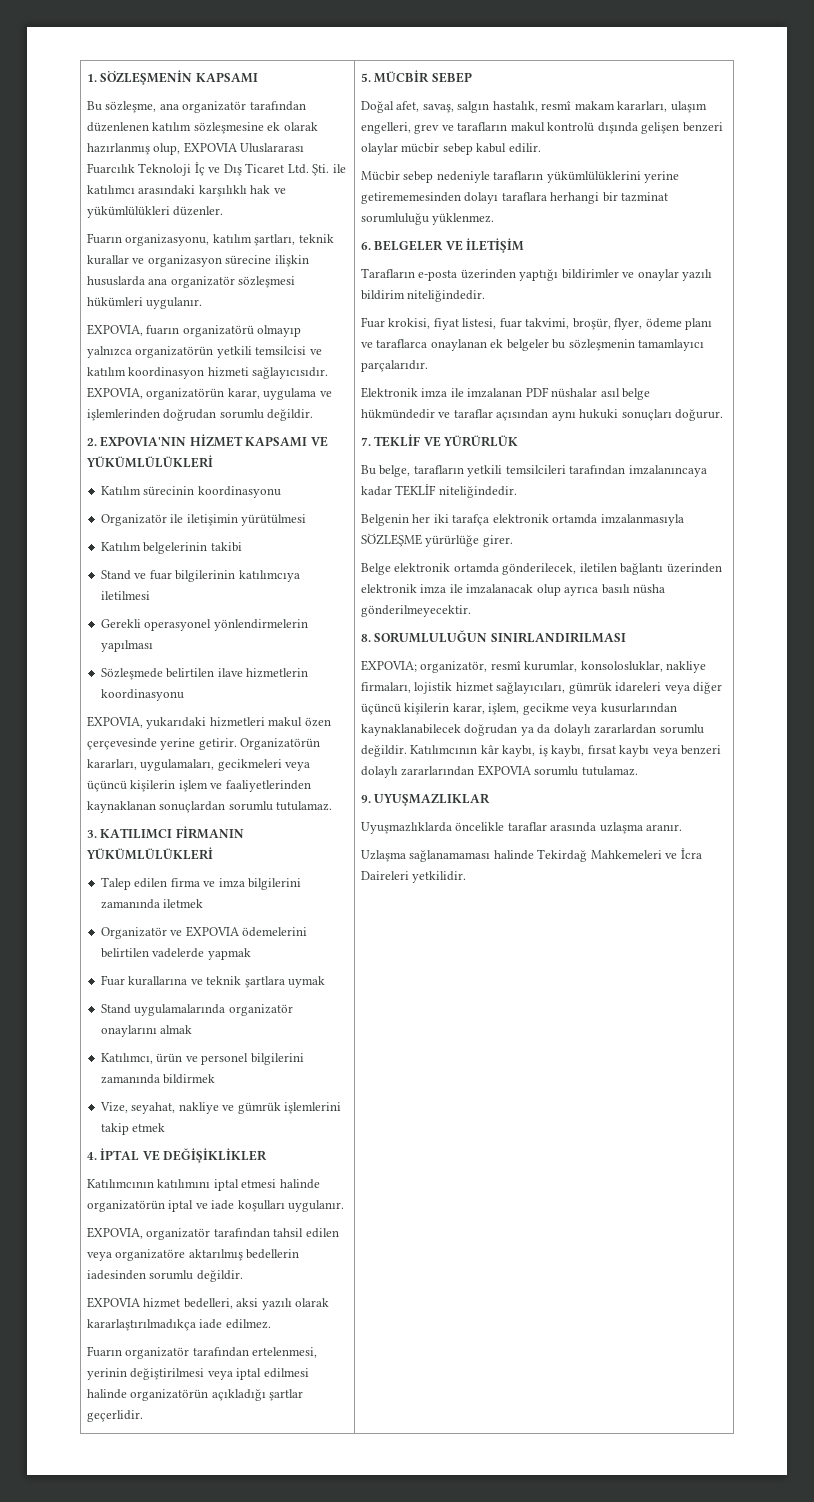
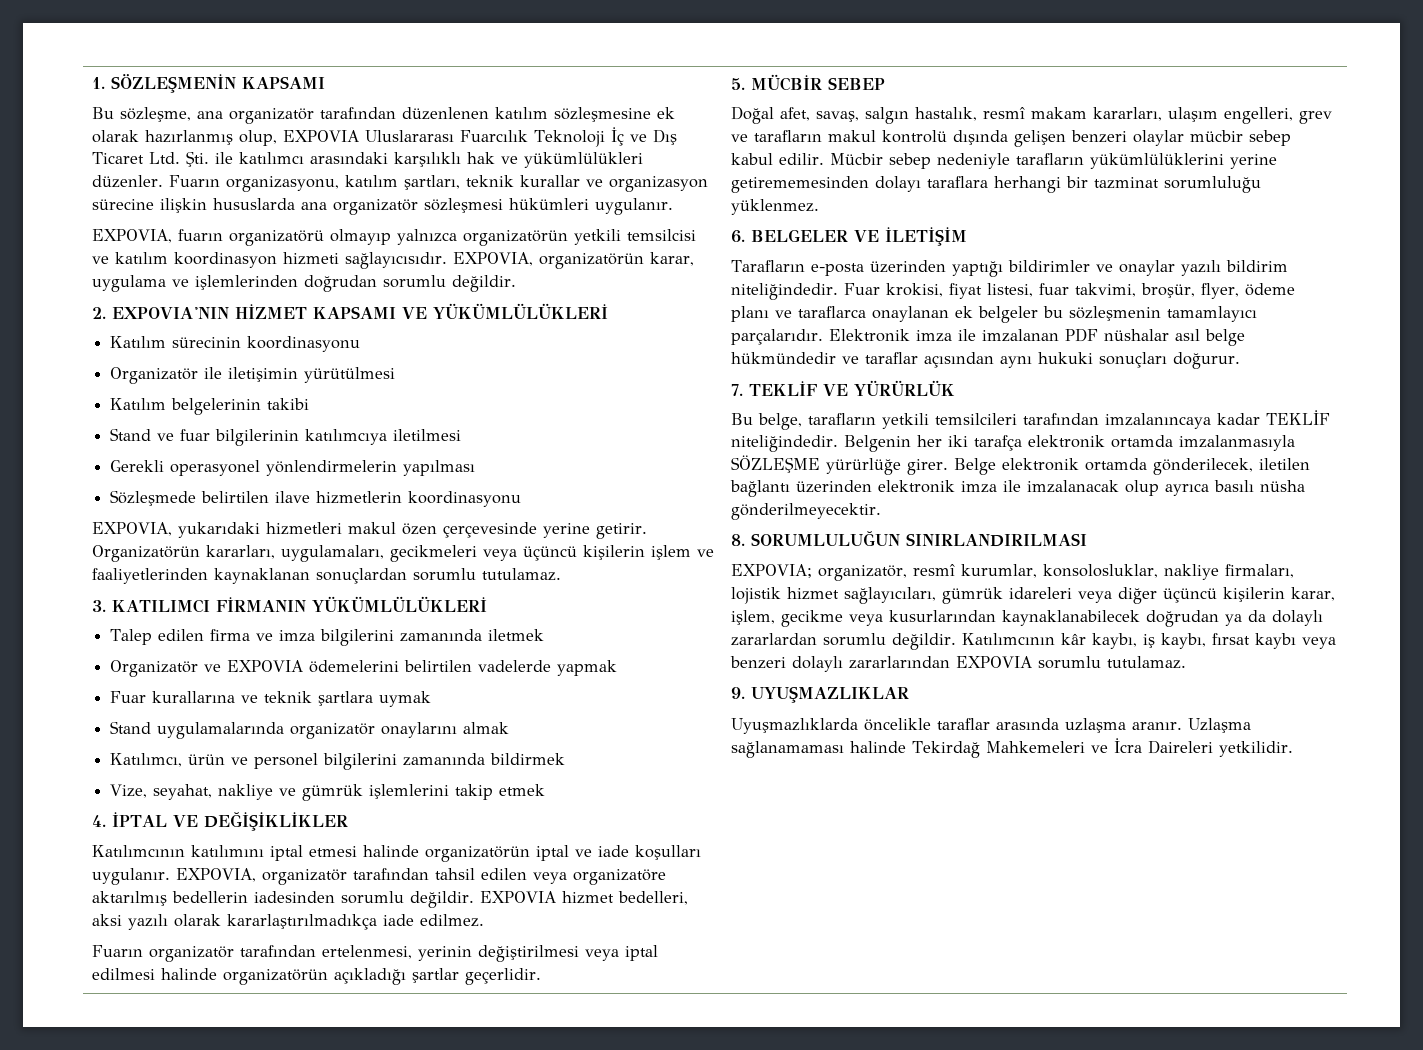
- Bu sözleşme, ana organizatör tarafından düzenlenen katılım sözleşmesine ek olarak hazırlanmış olup, EXPOVIA Uluslararası Fuarcılık Teknoloji İç ve Dış Ticaret Ltd. Şti. ile katılımcı arasındaki karşılıklı hak ve yükümlülükleri düzenler.
- Fuarın organizasyonu, katılım şartları, teknik kurallar ve organizasyon sürecine ilişkin hususlarda ana organizatör sözleşmesi hükümleri uygulanır.
+ Bu sözleşme, ana organizatör tarafından düzenlenen katılım sözleşmesine ek olarak hazırlanmış olup, EXPOVIA Uluslararası Fuarcılık Teknoloji İç ve Dış Ticaret Ltd. Şti. ile katılımcı arasındaki karşılıklı hak ve yükümlülükleri düzenler. Fuarın organizasyonu, katılım şartları, teknik kurallar ve organizasyon sürecine ilişkin hususlarda ana organizatör sözleşmesi hükümleri uygulanır.
- Katılımcının katılımını iptal etmesi halinde organizatörün iptal ve iade koşulları uygulanır.
- EXPOVIA, organizatör tarafından tahsil edilen veya organizatöre aktarılmış bedellerin iadesinden sorumlu değildir.
- EXPOVIA hizmet bedelleri, aksi yazılı olarak kararlaştırılmadıkça iade edilmez.
+ Katılımcının katılımını iptal etmesi halinde organizatörün iptal ve iade koşulları uygulanır. EXPOVIA, organizatör tarafından tahsil edilen veya organizatöre aktarılmış bedellerin iadesinden sorumlu değildir. EXPOVIA hizmet bedelleri, aksi yazılı olarak kararlaştırılmadıkça iade edilmez.
- Doğal afet, savaş, salgın hastalık, resmî makam kararları, ulaşım engelleri, grev ve tarafların makul kontrolü dışında gelişen benzeri olaylar mücbir sebep kabul edilir.
- Mücbir sebep nedeniyle tarafların yükümlülüklerini yerine getirememesinden dolayı taraflara herhangi bir tazminat sorumluluğu yüklenmez.
+ Doğal afet, savaş, salgın hastalık, resmî makam kararları, ulaşım engelleri, grev ve tarafların makul kontrolü dışında gelişen benzeri olaylar mücbir sebep kabul edilir. Mücbir sebep nedeniyle tarafların yükümlülüklerini yerine getirememesinden dolayı taraflara herhangi bir tazminat sorumluluğu yüklenmez.
- Tarafların e-posta üzerinden yaptığı bildirimler ve onaylar yazılı bildirim niteliğindedir.
- Fuar krokisi, fiyat listesi, fuar takvimi, broşür, flyer, ödeme planı ve taraflarca onaylanan ek belgeler bu sözleşmenin tamamlayıcı parçalarıdır.
- Elektronik imza ile imzalanan PDF nüshalar asıl belge hükmündedir ve taraflar açısından aynı hukuki sonuçları doğurur.
+ Tarafların e-posta üzerinden yaptığı bildirimler ve onaylar yazılı bildirim niteliğindedir. Fuar krokisi, fiyat listesi, fuar takvimi, broşür, flyer, ödeme planı ve taraflarca onaylanan ek belgeler bu sözleşmenin tamamlayıcı parçalarıdır. Elektronik imza ile imzalanan PDF nüshalar asıl belge hükmündedir ve taraflar açısından aynı hukuki sonuçları doğurur.
- Bu belge, tarafların yetkili temsilcileri tarafından imzalanıncaya kadar TEKLİF niteliğindedir.
- Belgenin her iki tarafça elektronik ortamda imzalanmasıyla SÖZLEŞME yürürlüğe girer.
- Belge elektronik ortamda gönderilecek, iletilen bağlantı üzerinden elektronik imza ile imzalanacak olup ayrıca basılı nüsha gönderilmeyecektir.
+ Bu belge, tarafların yetkili temsilcileri tarafından imzalanıncaya kadar TEKLİF niteliğindedir. Belgenin her iki tarafça elektronik ortamda imzalanmasıyla SÖZLEŞME yürürlüğe girer. Belge elektronik ortamda gönderilecek, iletilen bağlantı üzerinden elektronik imza ile imzalanacak olup ayrıca basılı nüsha gönderilmeyecektir.
- Uyuşmazlıklarda öncelikle taraflar arasında uzlaşma aranır.
- Uzlaşma sağlanamaması halinde Tekirdağ Mahkemeleri ve İcra Daireleri yetkilidir.
+ Uyuşmazlıklarda öncelikle taraflar arasında uzlaşma aranır. Uzlaşma sağlanamaması halinde Tekirdağ Mahkemeleri ve İcra Daireleri yetkilidir.

